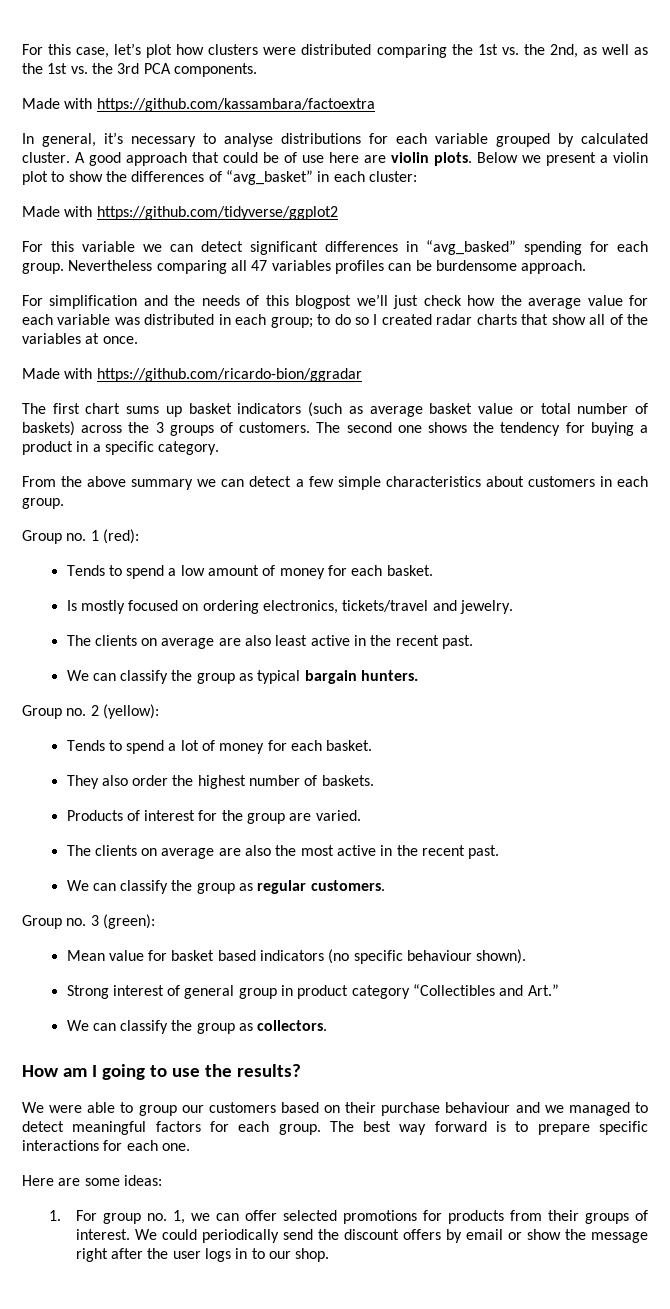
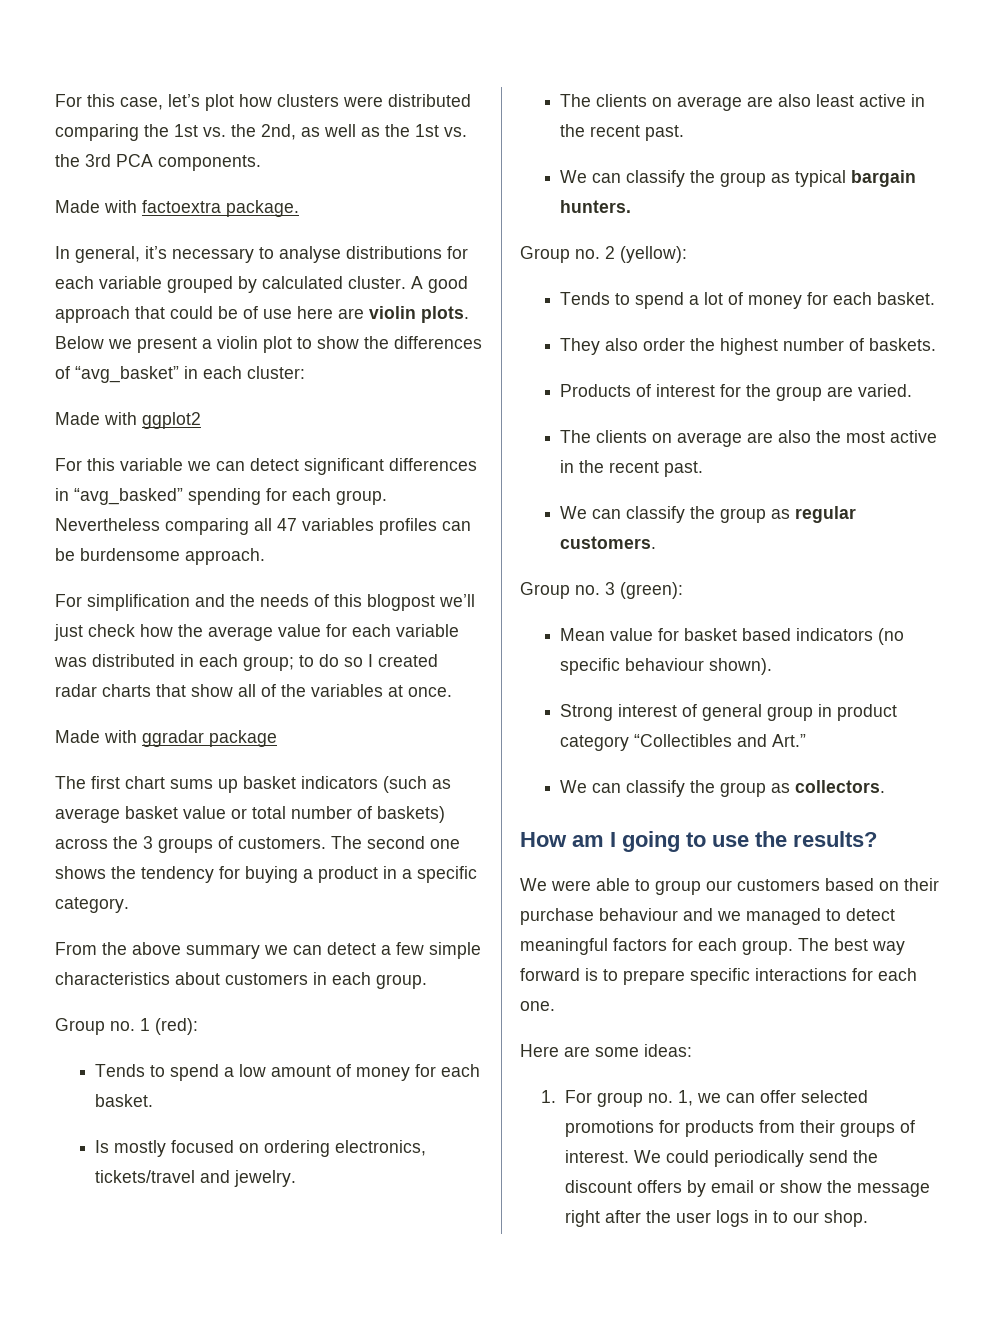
- Made with https://github.com/kassambara/factoextra
+ Made with factoextra package.
- Made with https://github.com/tidyverse/ggplot2
+ Made with ggplot2
- Made with https://github.com/ricardo-bion/ggradar
+ Made with ggradar package

